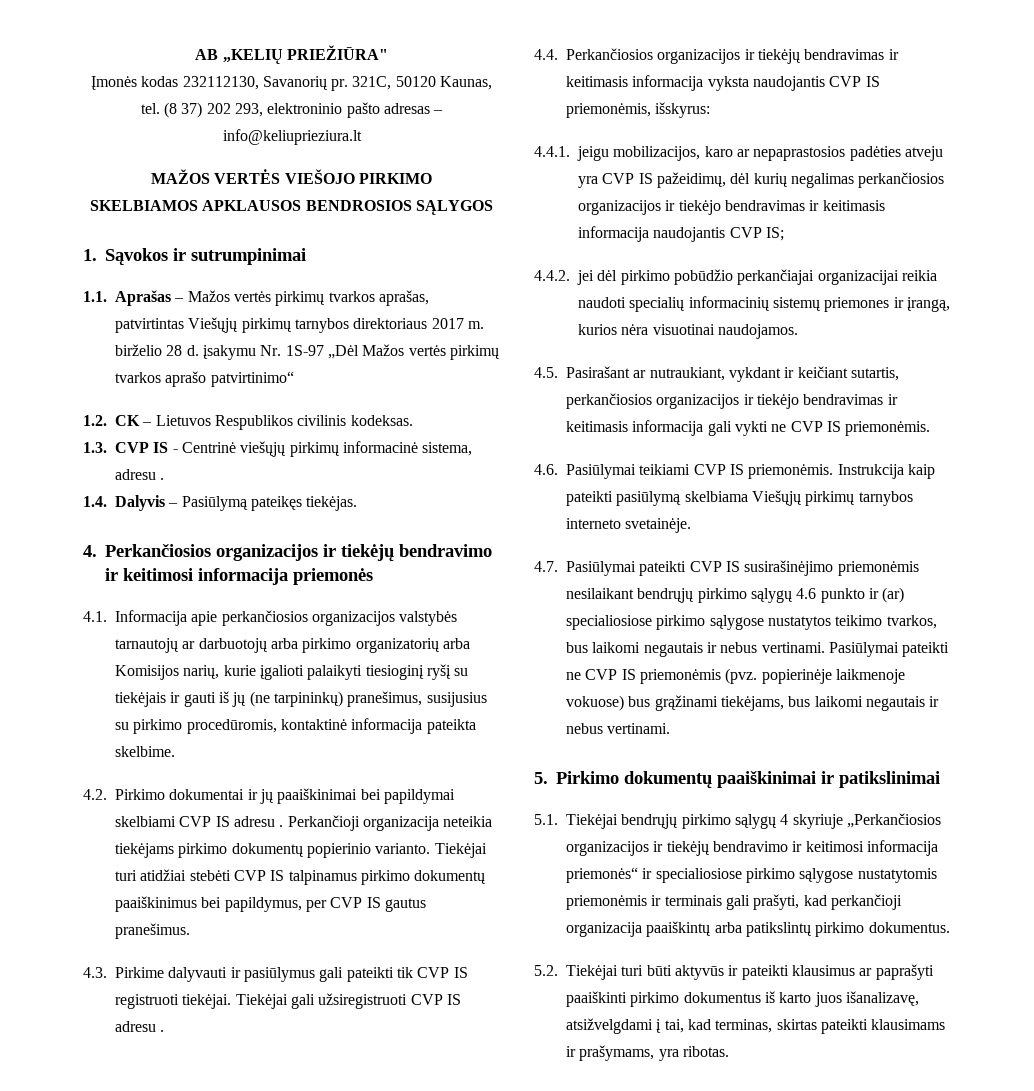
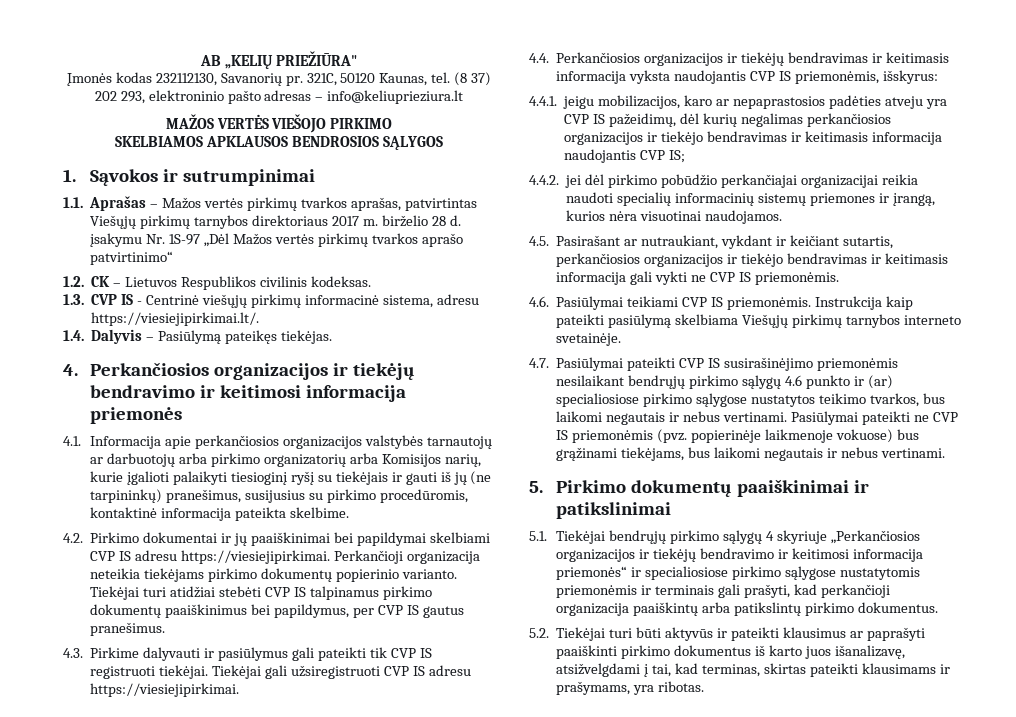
- 1.3. CVP IS - Centrinė viešųjų pirkimų informacinė sistema, adresu .
+ 1.3. CVP IS - Centrinė viešųjų pirkimų informacinė sistema, adresu https://viesiejipirkimai.lt/.
- 4.2. Pirkimo dokumentai ir jų paaiškinimai bei papildymai skelbiami CVP IS adresu .
+ 4.2. Pirkimo dokumentai ir jų paaiškinimai bei papildymai skelbiami CVP IS adresu https://viesiejipirkimai.
- Tiekėjai gali užsiregistruoti CVP IS adresu .
+ Tiekėjai gali užsiregistruoti CVP IS adresu https://viesiejipirkimai.

